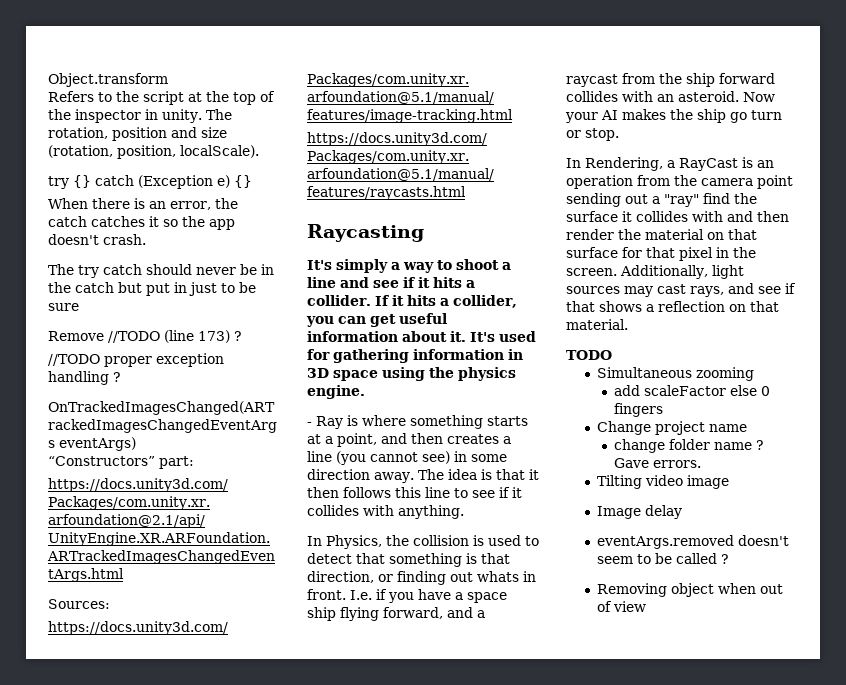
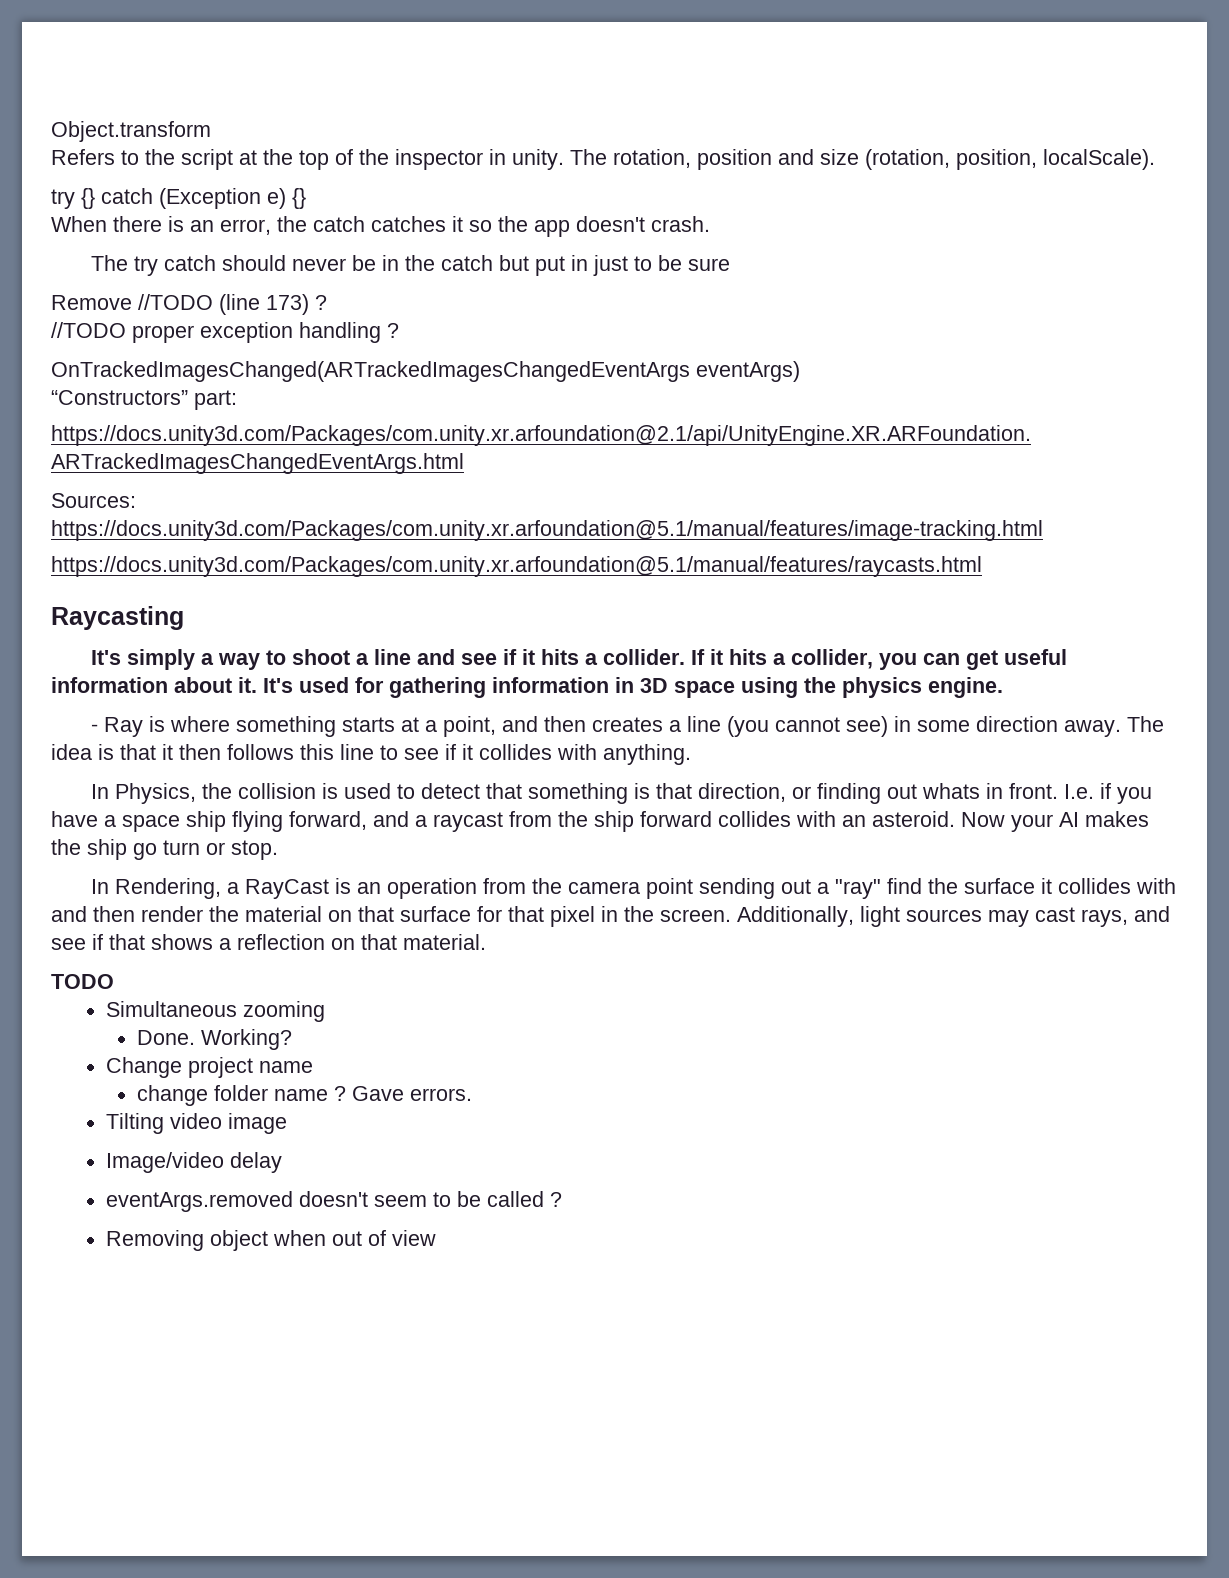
- add scaleFactor else 0 fingers
+ Done. Working?
- Image delay
+ Image/video delay

